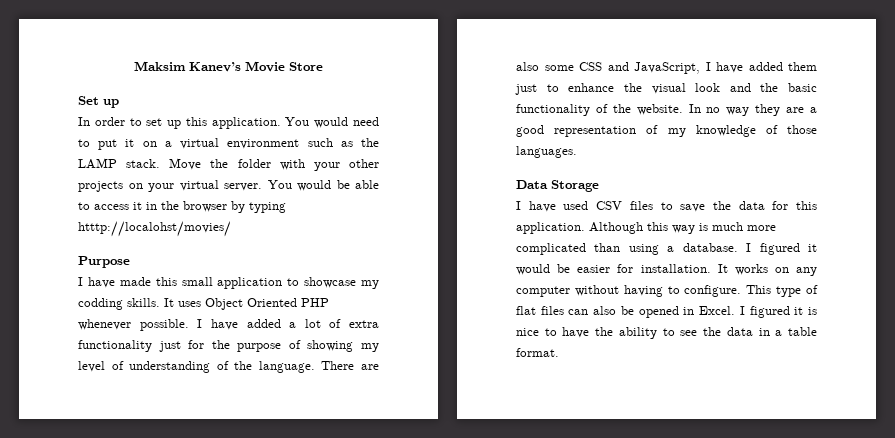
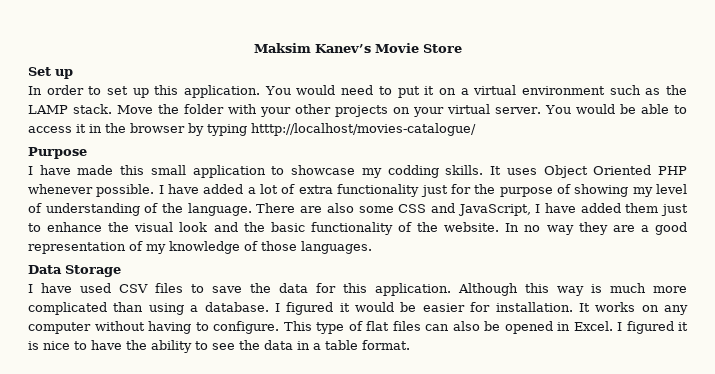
- You would be able to access it in the browser by typing htttp://localohst/movies/
+ You would be able to access it in the browser by typing htttp://localhost/movies-catalogue/

